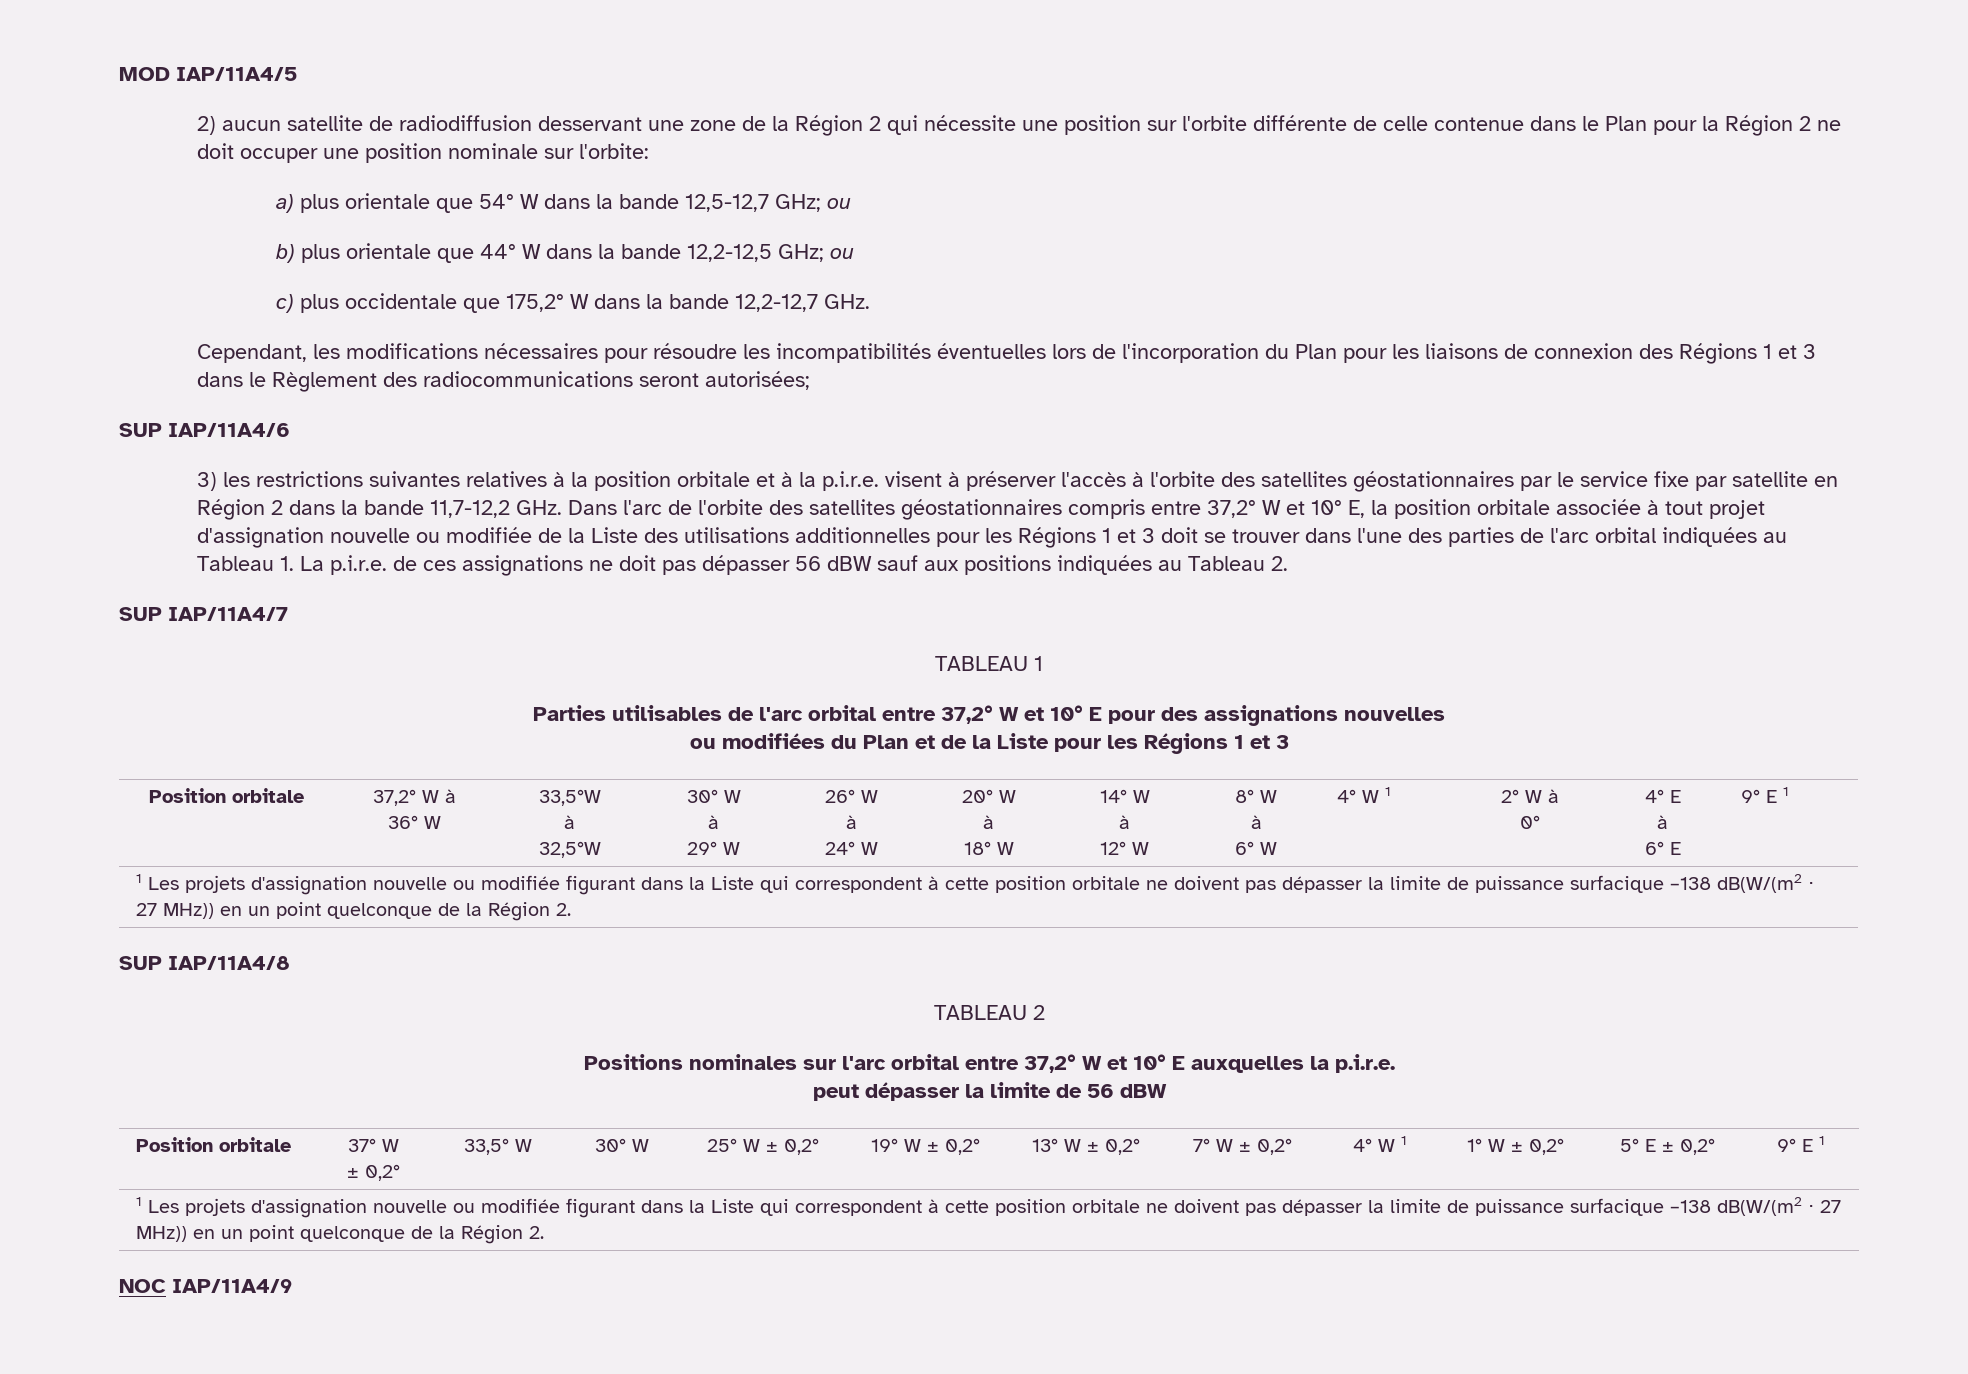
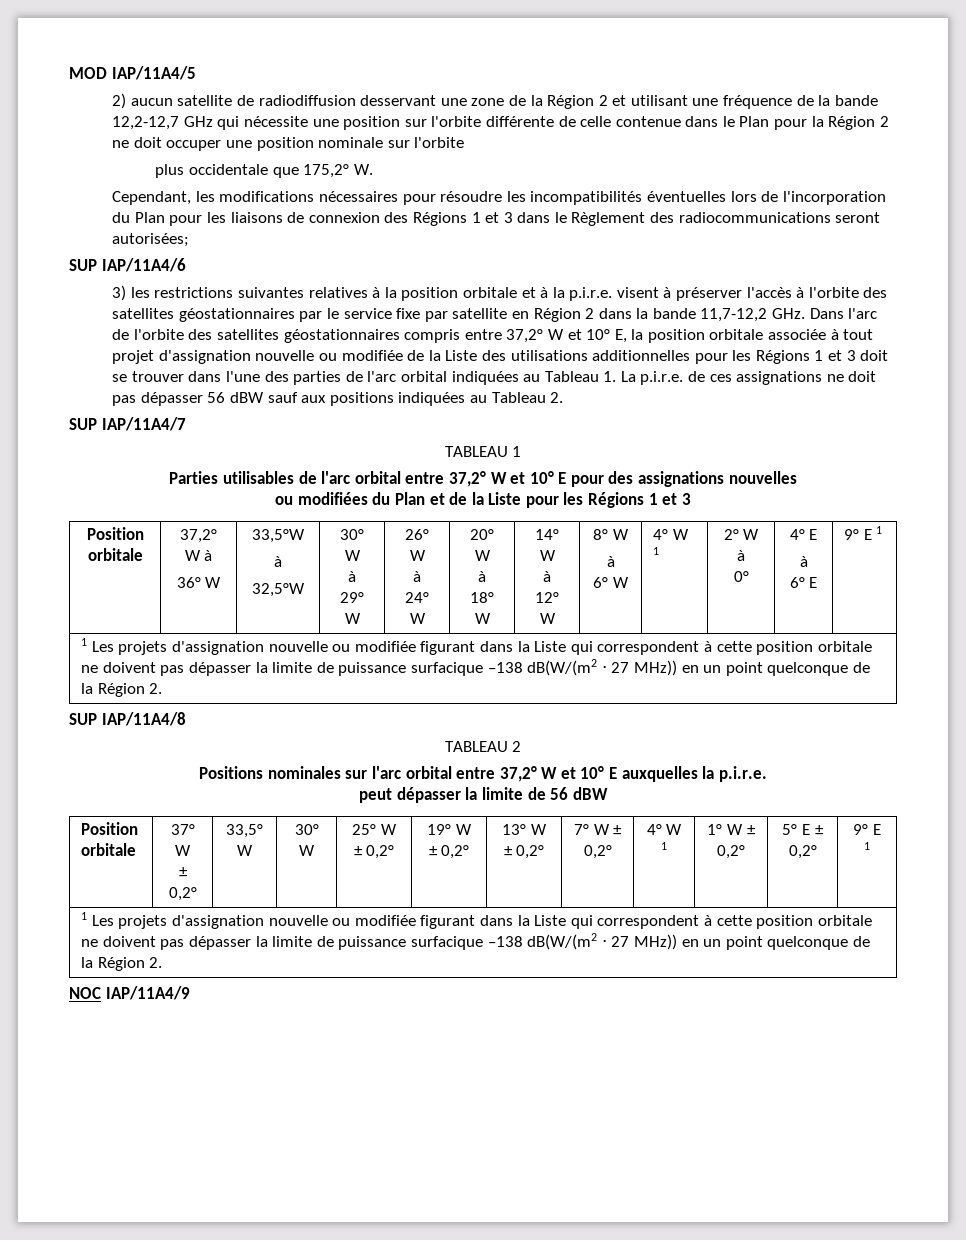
- 2) aucun satellite de radiodiffusion desservant une zone de la Région 2 qui nécessite une position sur l'orbite différente de celle contenue dans le Plan pour la Région 2 ne doit occuper une position nominale sur l'orbite:
- a) plus orientale que 54° W dans la bande 12,5-12,7 GHz; ou
- b) plus orientale que 44° W dans la bande 12,2-12,5 GHz; ou
- c) plus occidentale que 175,2° W dans la bande 12,2-12,7 GHz.
+ 2) aucun satellite de radiodiffusion desservant une zone de la Région 2 et utilisant une fréquence de la bande 12,2-12,7 GHz qui nécessite une position sur l'orbite différente de celle contenue dans le Plan pour la Région 2 ne doit occuper une position nominale sur l'orbite
+ plus occidentale que 175,2° W.

